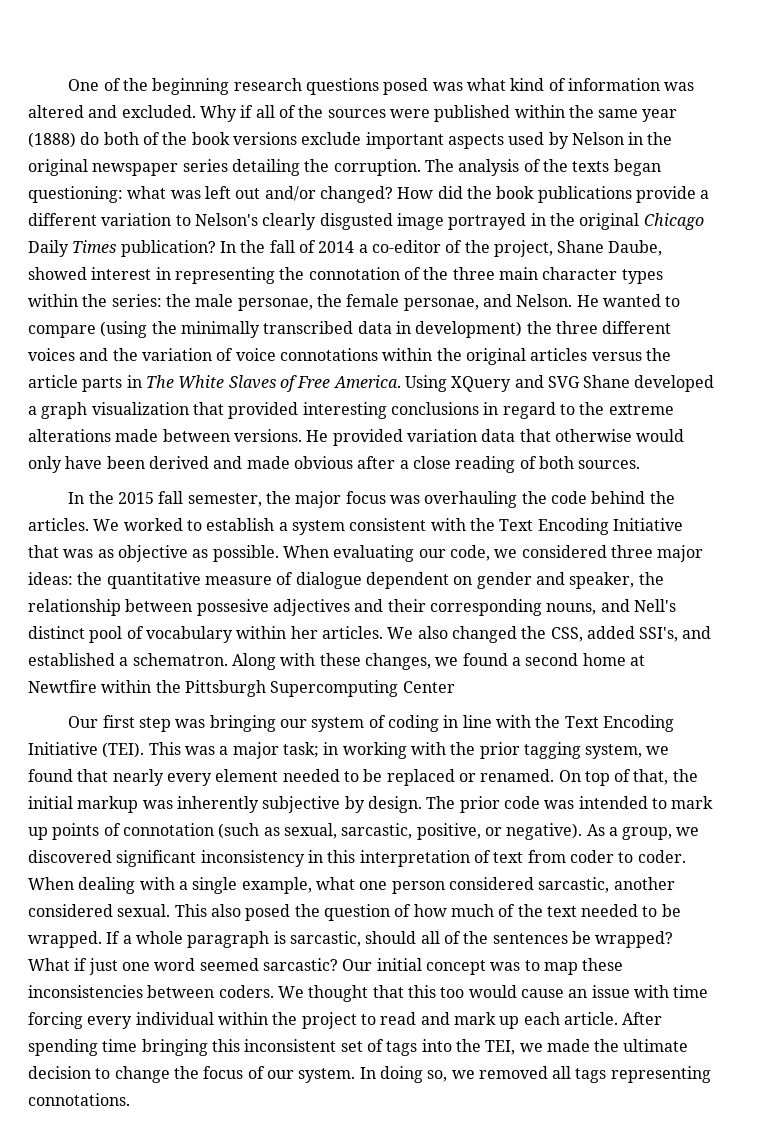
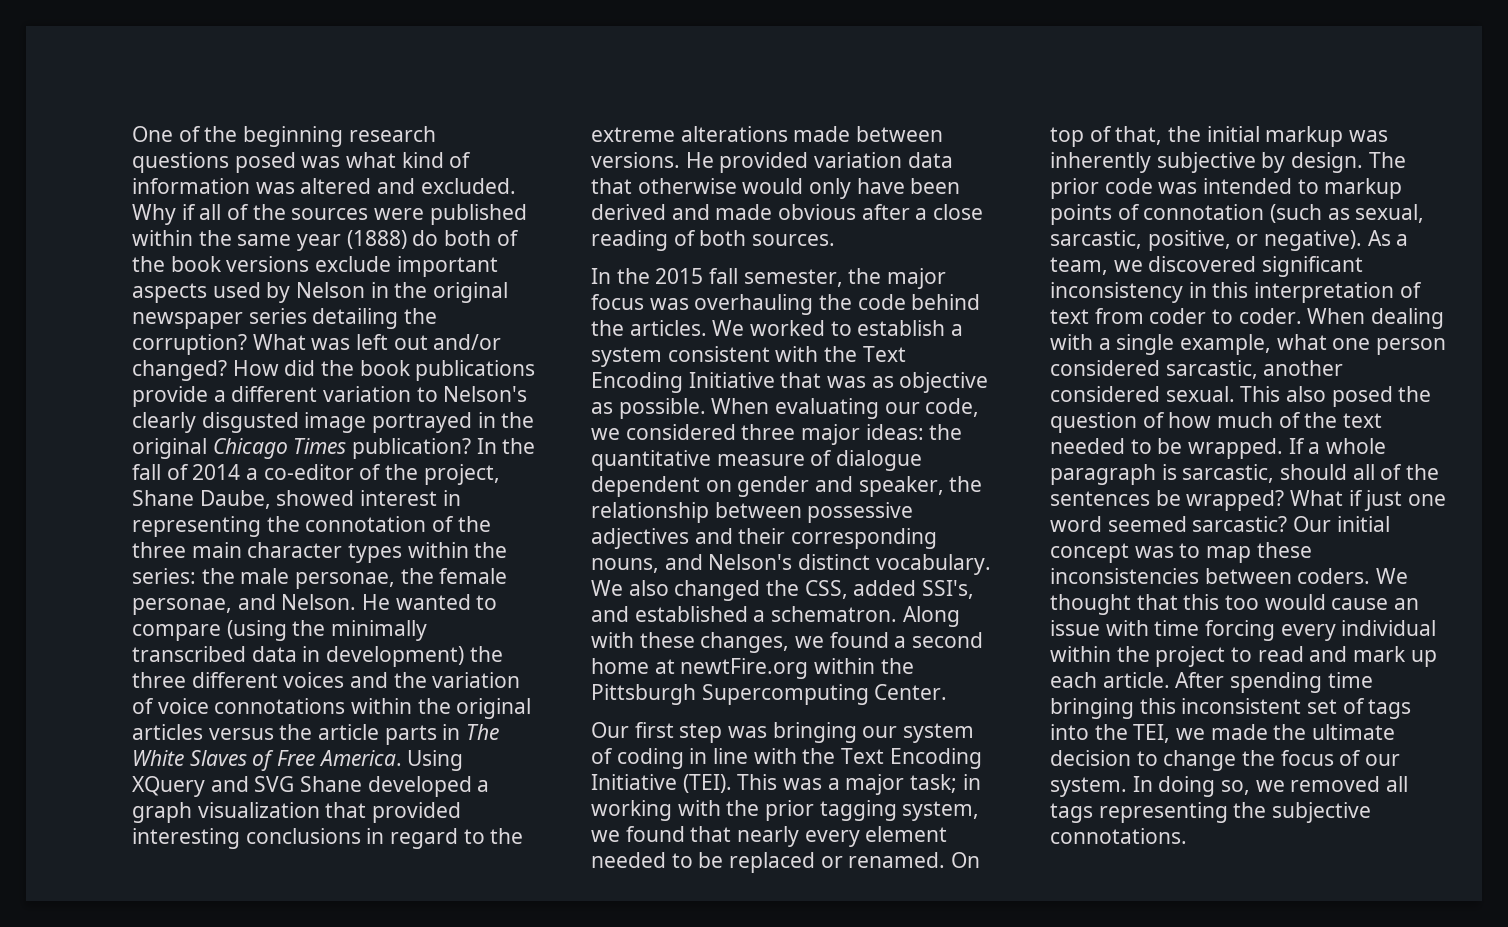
- Why if all of the sources were published within the same year (1888) do both of the book versions exclude important aspects used by Nelson in the original newspaper series detailing the corruption. The analysis of the texts began questioning: what was left out and/or changed?
+ Why if all of the sources were published within the same year (1888) do both of the book versions exclude important aspects used by Nelson in the original newspaper series detailing the corruption? What was left out and/or changed?
- How did the book publications provide a different variation to Nelson's clearly disgusted image portrayed in the original Chicago Daily Times publication?
+ How did the book publications provide a different variation to Nelson's clearly disgusted image portrayed in the original Chicago Times publication?
- When evaluating our code, we considered three major ideas: the quantitative measure of dialogue dependent on gender and speaker, the relationship between possesive adjectives and their corresponding nouns, and Nell's distinct pool of vocabulary within her articles.
+ When evaluating our code, we considered three major ideas: the quantitative measure of dialogue dependent on gender and speaker, the relationship between possessive adjectives and their corresponding nouns, and Nelson's distinct vocabulary.
- Along with these changes, we found a second home at Newtfire within the Pittsburgh Supercomputing Center
+ Along with these changes, we found a second home at newtFire.org within the Pittsburgh Supercomputing Center.
- The prior code was intended to mark up points of connotation (such as sexual, sarcastic, positive, or negative).
+ The prior code was intended to markup points of connotation (such as sexual, sarcastic, positive, or negative).
- As a group, we discovered significant inconsistency in this interpretation of text from coder to coder.
+ As a team, we discovered significant inconsistency in this interpretation of text from coder to coder.
- In doing so, we removed all tags representing connotations.
+ In doing so, we removed all tags representing the subjective connotations.

